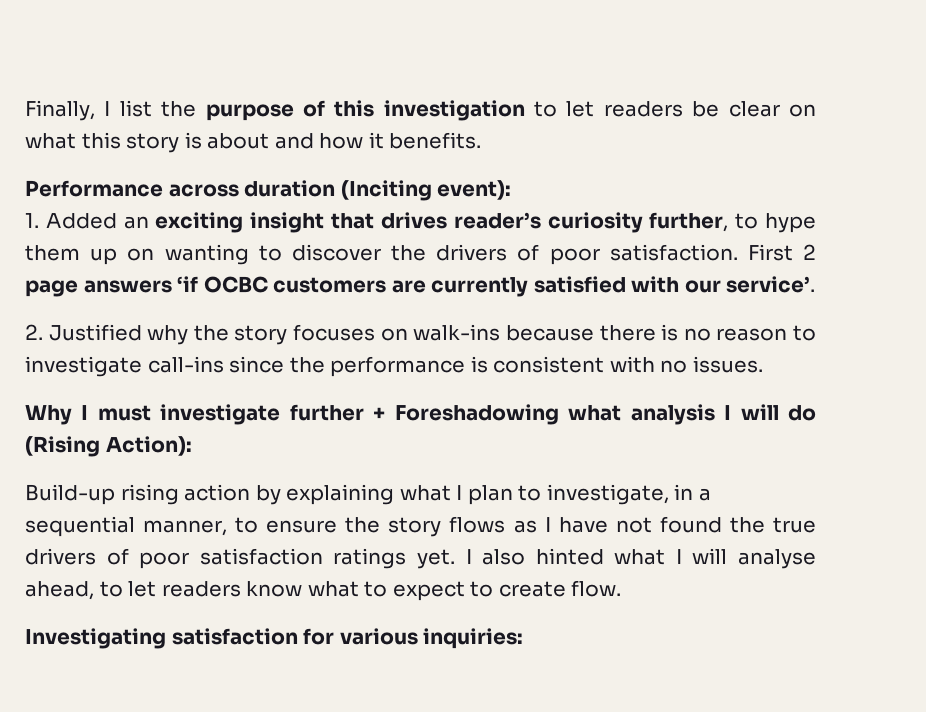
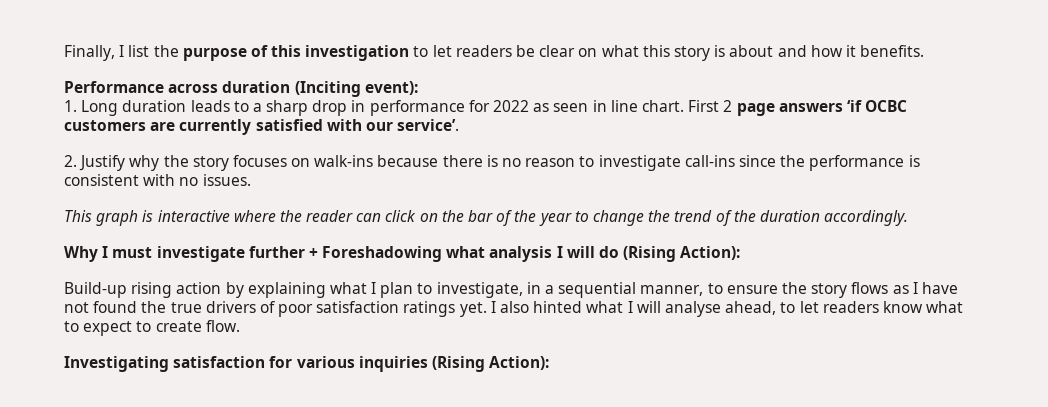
- 1. Added an exciting insight that drives reader’s curiosity further, to hype them up on wanting to discover the drivers of poor satisfaction.
+ 1. Long duration leads to a sharp drop in performance for 2022 as seen in line chart.
- 2. Justified why the story focuses on walk-ins because there is no reason to investigate call-ins since the performance is consistent with no issues.
+ 2. Justify why the story focuses on walk-ins because there is no reason to investigate call-ins since the performance is consistent with no issues.
+ This graph is interactive where the reader can click on the bar of the year to change the trend of the duration accordingly.
- Investigating satisfaction for various inquiries:
+ Investigating satisfaction for various inquiries (Rising Action):

